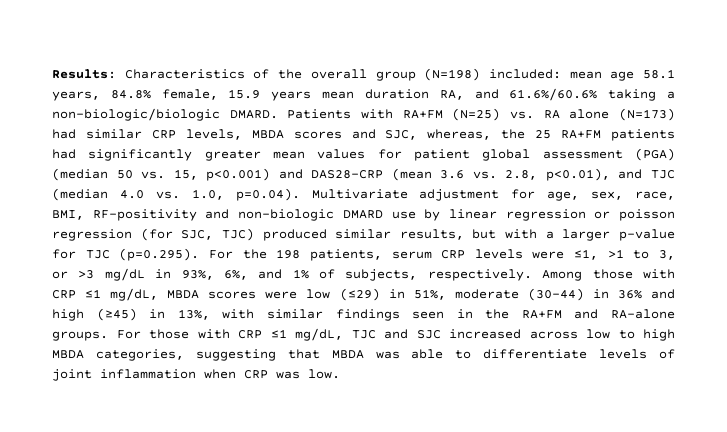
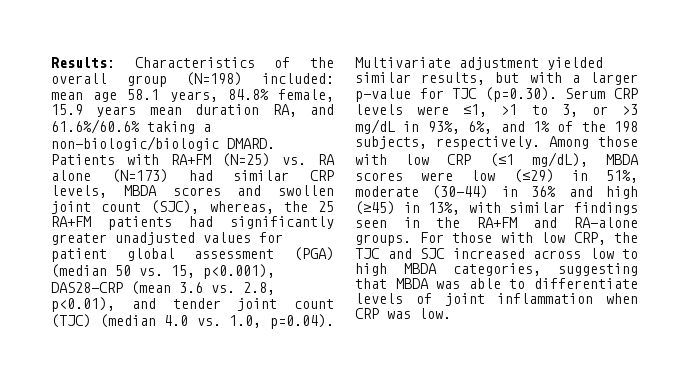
- Patients with RA+FM (N=25) vs. RA alone (N=173) had similar CRP levels, MBDA scores and SJC, whereas, the 25 RA+FM patients had significantly greater mean values for patient global assessment (PGA) (median 50 vs. 15, p<0.001) and DAS28-CRP (mean 3.6 vs. 2.8, p<0.01), and TJC (median 4.0 vs. 1.0, p=0.04). Multivariate adjustment for age, sex, race, BMI, RF-positivity and non-biologic DMARD use by linear regression or poisson regression (for SJC, TJC) produced similar results, but with a larger p-value for TJC (p=0.295). For the 198 patients, serum CRP levels were ≤1, >1 to 3, or >3 mg/dL in 93%, 6%, and 1% of subjects, respectively.
+ Patients with RA+FM (N=25) vs. RA alone (N=173) had similar CRP levels, MBDA scores and swollen joint count (SJC), whereas, the 25 RA+FM patients had significantly greater unadjusted values for patient global assessment (PGA) (median 50 vs. 15, p<0.001), DAS28-CRP (mean 3.6 vs. 2.8, p<0.01), and tender joint count (TJC) (median 4.0 vs. 1.0, p=0.04). Multivariate adjustment yielded similar results, but with a larger p-value for TJC (p=0.30). Serum CRP levels were ≤1, >1 to 3, or >3 mg/dL in 93%, 6%, and 1% of the 198 subjects, respectively.
- Among those with CRP ≤1 mg/dL, MBDA scores were low (≤29) in 51%, moderate (30-44) in 36% and high (≥45) in 13%, with similar findings seen in the RA+FM and RA-alone groups.
+ Among those with low CRP (≤1 mg/dL), MBDA scores were low (≤29) in 51%, moderate (30-44) in 36% and high (≥45) in 13%, with similar findings seen in the RA+FM and RA-alone groups.
- For those with CRP ≤1 mg/dL, TJC and SJC increased across low to high MBDA categories, suggesting that MBDA was able to differentiate levels of joint inflammation when CRP was low.
+ For those with low CRP, the TJC and SJC increased across low to high MBDA categories, suggesting that MBDA was able to differentiate levels of joint inflammation when CRP was low.

